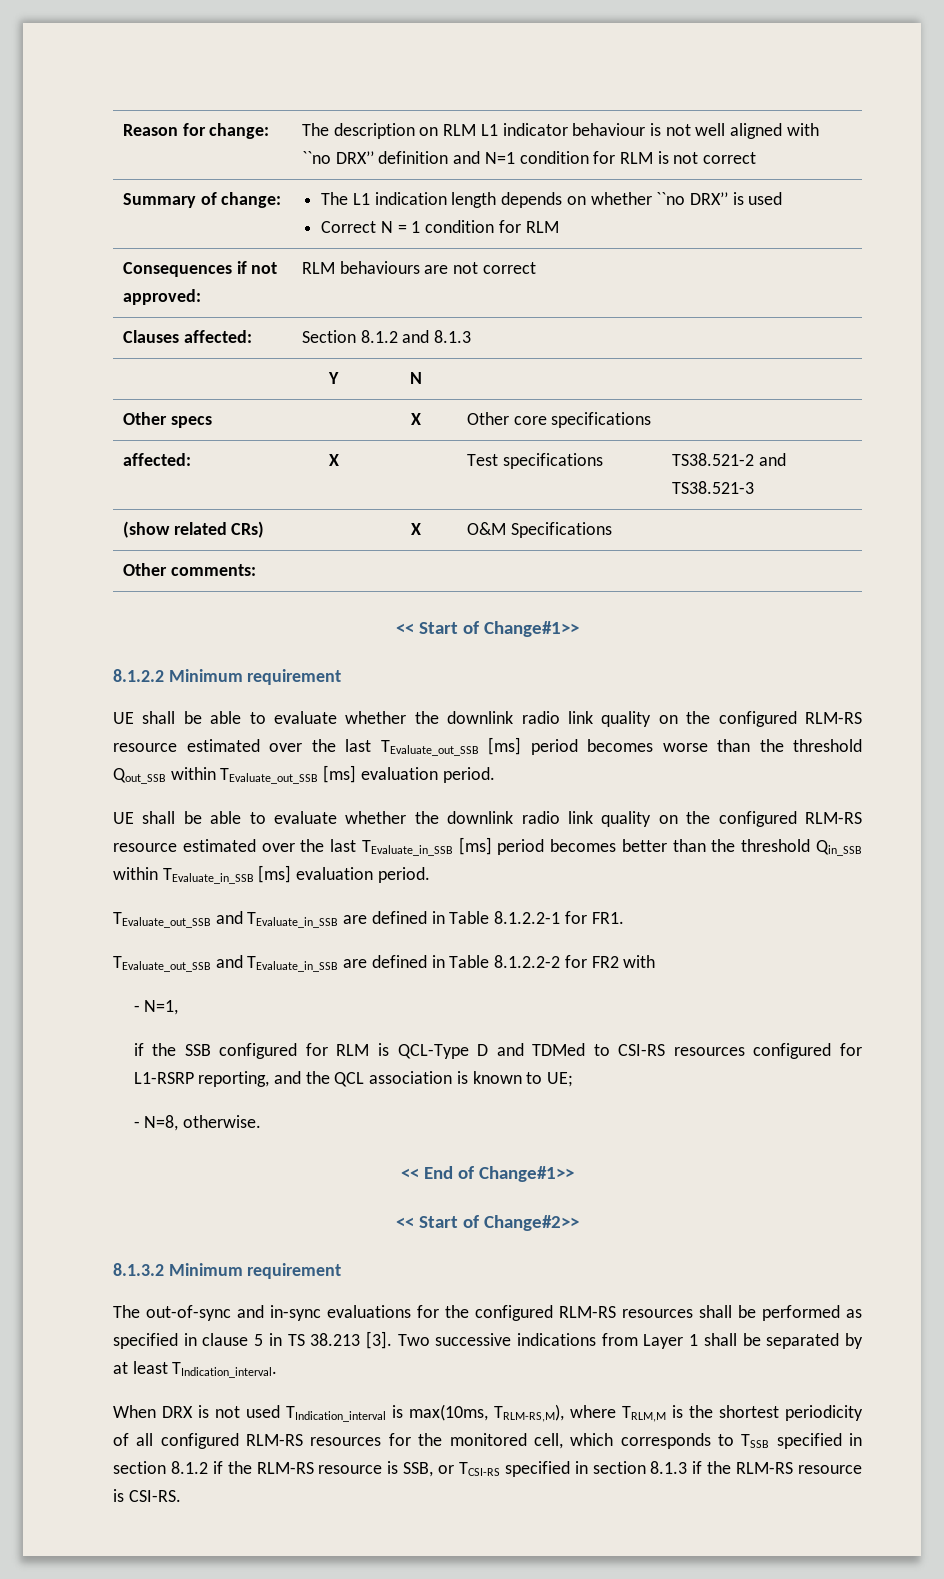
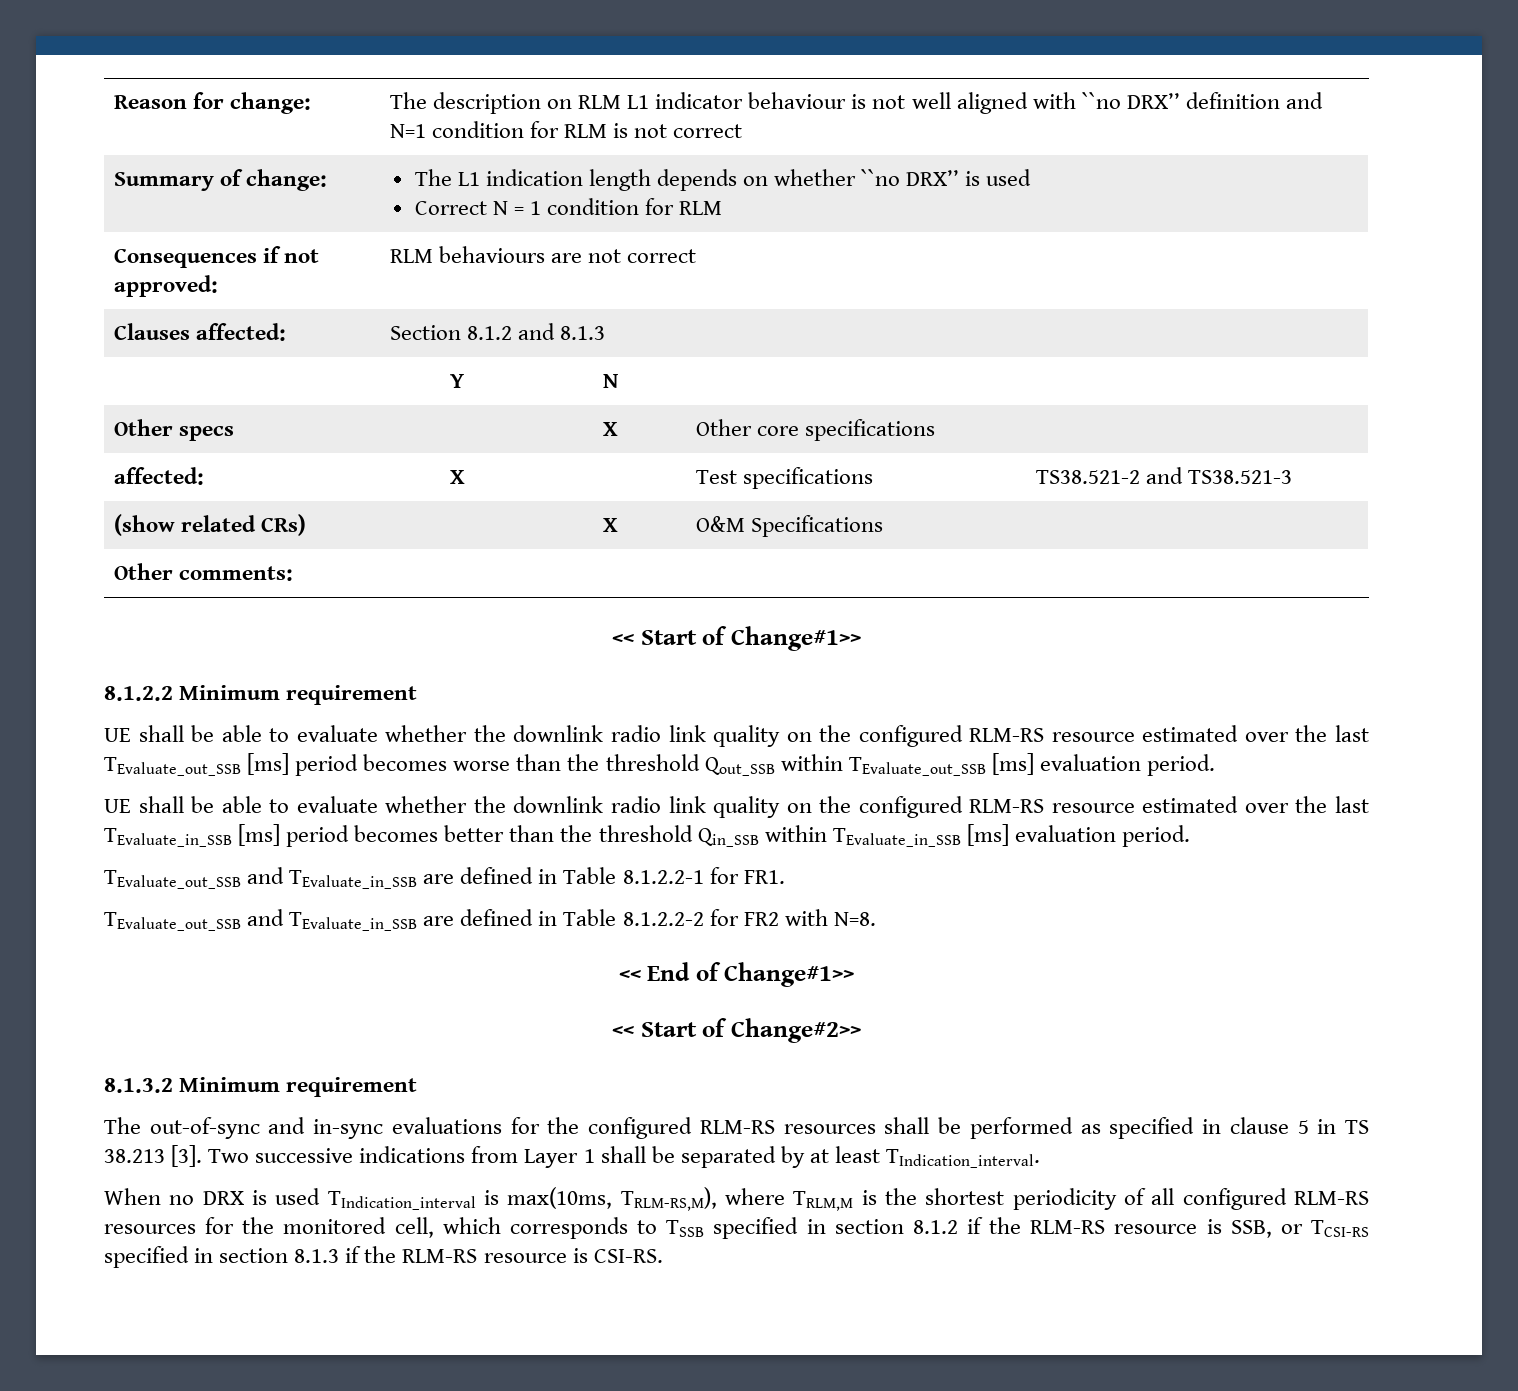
- TEvaluate_out_SSB and TEvaluate_in_SSB are defined in Table 8.1.2.2-2 for FR2 with
- - N=1,
- if the SSB configured for RLM is QCL-Type D and TDMed to CSI-RS resources configured for L1-RSRP reporting, and the QCL association is known to UE;
- - N=8, otherwise.
+ TEvaluate_out_SSB and TEvaluate_in_SSB are defined in Table 8.1.2.2-2 for FR2 with N=8.
- When DRX is not used TIndication_interval is max(10ms, TRLM-RS,M), where TRLM,M is the shortest periodicity of all configured RLM-RS resources for the monitored cell, which corresponds to TSSB specified in section 8.1.2 if the RLM-RS resource is SSB, or TCSI-RS specified in section 8.1.3 if the RLM-RS resource is CSI-RS.
+ When no DRX is used TIndication_interval is max(10ms, TRLM-RS,M), where TRLM,M is the shortest periodicity of all configured RLM-RS resources for the monitored cell, which corresponds to TSSB specified in section 8.1.2 if the RLM-RS resource is SSB, or TCSI-RS specified in section 8.1.3 if the RLM-RS resource is CSI-RS.

